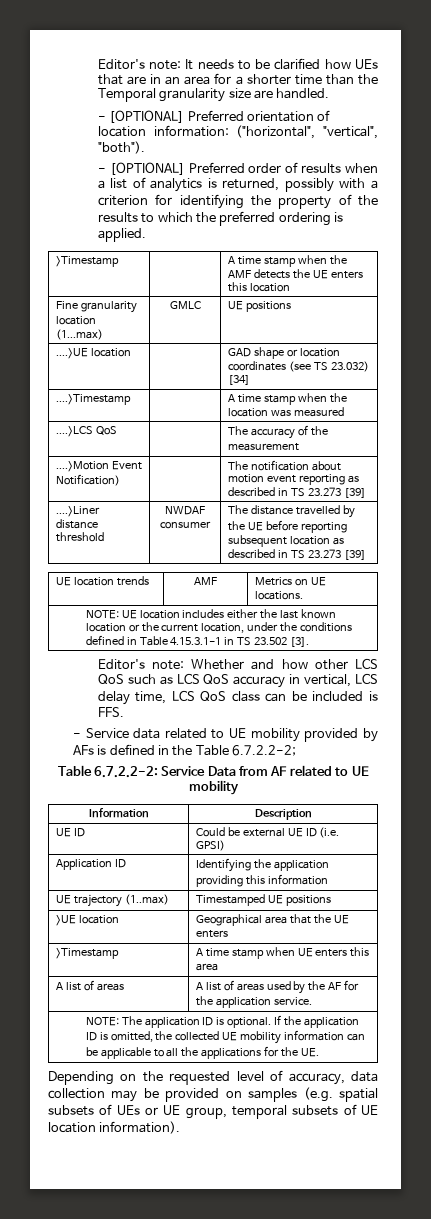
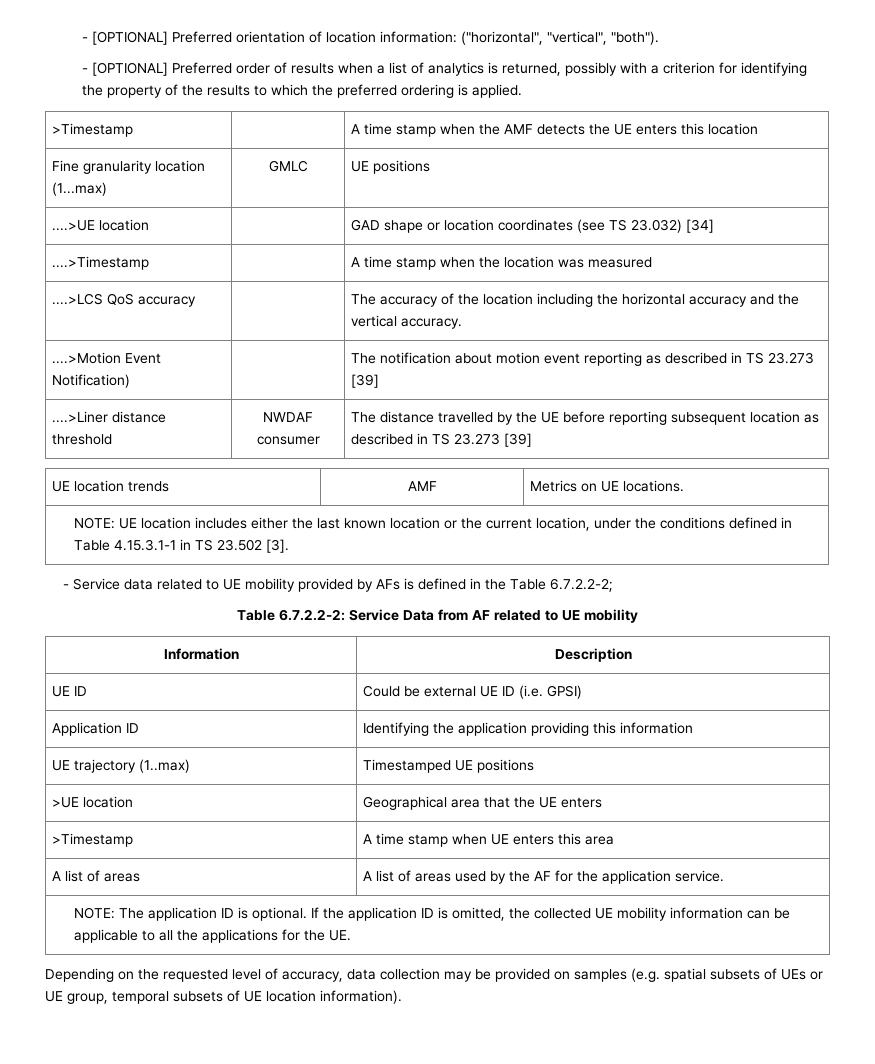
- Editor's note: It needs to be clarified how UEs that are in an area for a shorter time than the Temporal granularity size are handled.
- ....>LCS QoS | | The accuracy of the measurement
+ ....>LCS QoS accuracy | | The accuracy of the location including the horizontal accuracy and the vertical accuracy.
- Editor's note: Whether and how other LCS QoS such as LCS QoS accuracy in vertical, LCS delay time, LCS QoS class can be included is FFS.

